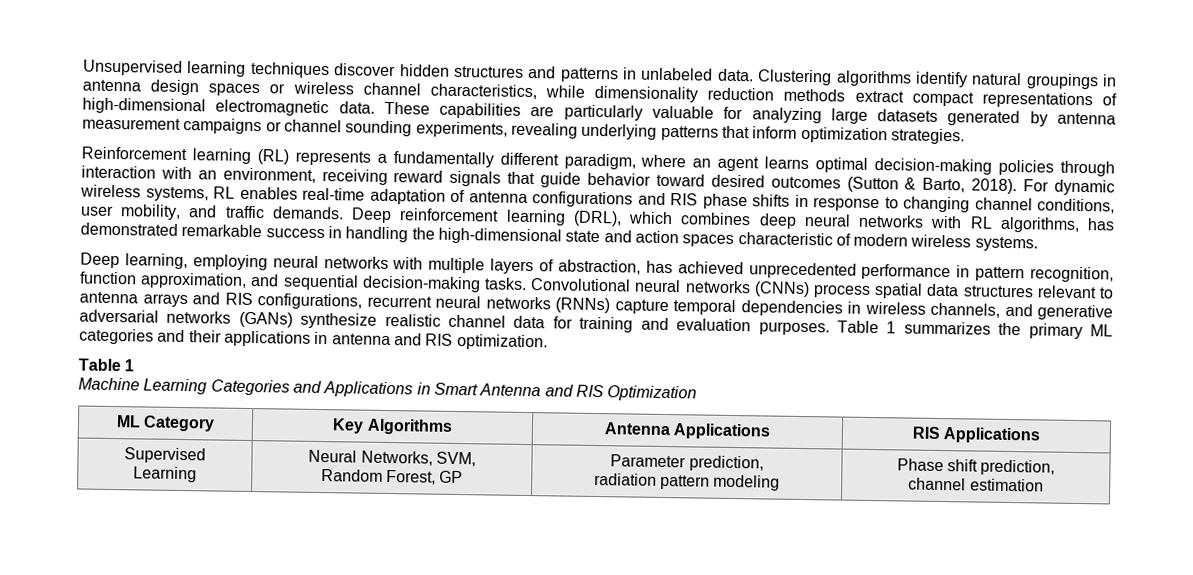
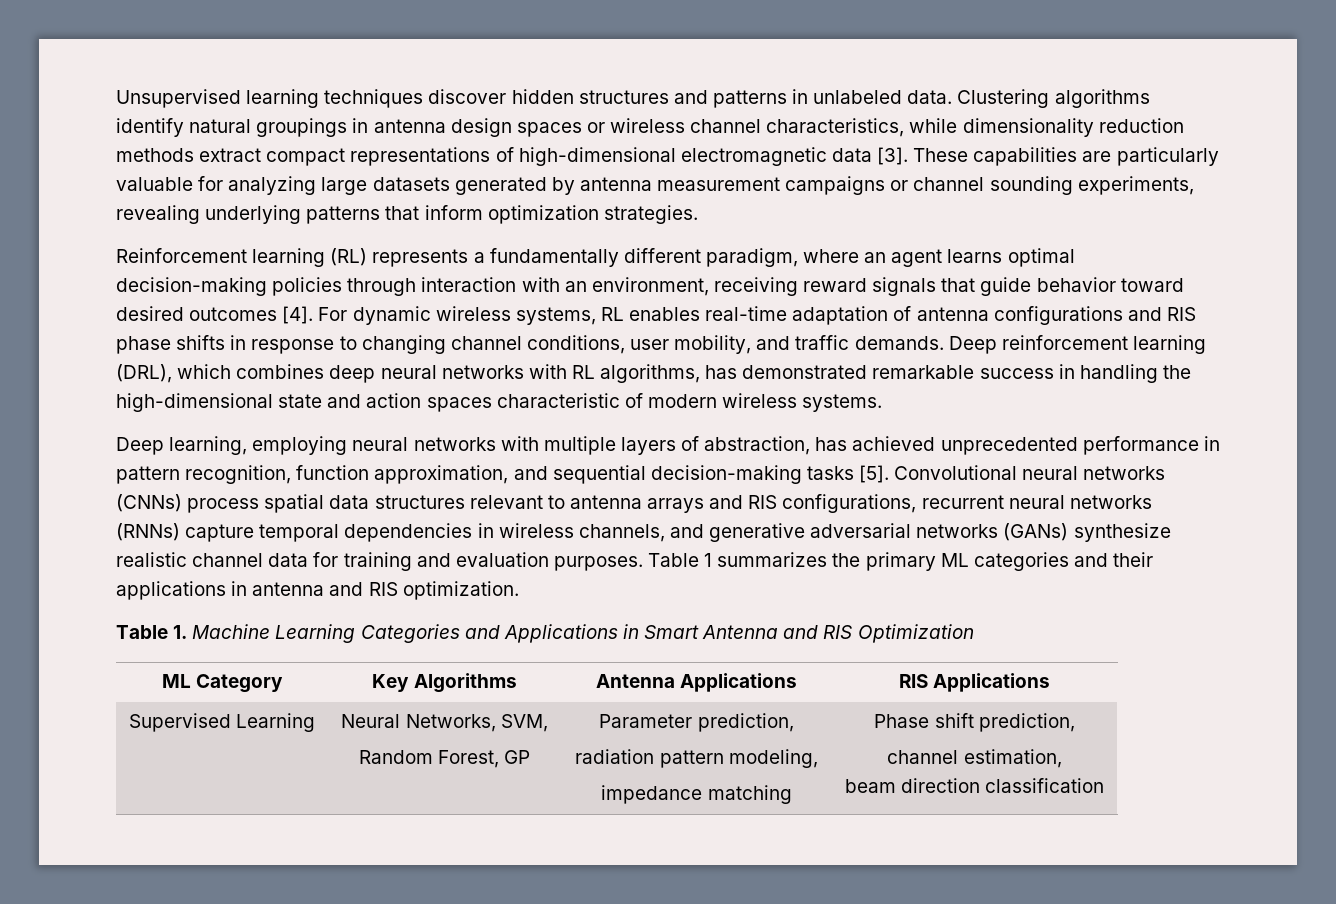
- Clustering algorithms identify natural groupings in antenna design spaces or wireless channel characteristics, while dimensionality reduction methods extract compact representations of high-dimensional electromagnetic data.
+ Clustering algorithms identify natural groupings in antenna design spaces or wireless channel characteristics, while dimensionality reduction methods extract compact representations of high-dimensional electromagnetic data [3].
- Reinforcement learning (RL) represents a fundamentally different paradigm, where an agent learns optimal decision-making policies through interaction with an environment, receiving reward signals that guide behavior toward desired outcomes (Sutton & Barto, 2018).
+ Reinforcement learning (RL) represents a fundamentally different paradigm, where an agent learns optimal decision-making policies through interaction with an environment, receiving reward signals that guide behavior toward desired outcomes [4].
- Deep learning, employing neural networks with multiple layers of abstraction, has achieved unprecedented performance in pattern recognition, function approximation, and sequential decision-making tasks.
+ Deep learning, employing neural networks with multiple layers of abstraction, has achieved unprecedented performance in pattern recognition, function approximation, and sequential decision-making tasks [5].
  Table 1 summarizes the primary ML categories and their applications in antenna and RIS optimization.
- Table 1
- Machine Learning Categories and Applications in Smart Antenna and RIS Optimization
+ Table 1. Machine Learning Categories and Applications in Smart Antenna and RIS Optimization
- Supervised
- Learning | Neural Networks, SVM,
+ Supervised Learning | Neural Networks, SVM,
  Random Forest, GP | Parameter prediction,
- radiation pattern modeling | Phase shift prediction,
- channel estimation
+ radiation pattern modeling,
+ impedance matching | Phase shift prediction,
+ channel estimation,
+ beam direction classification

